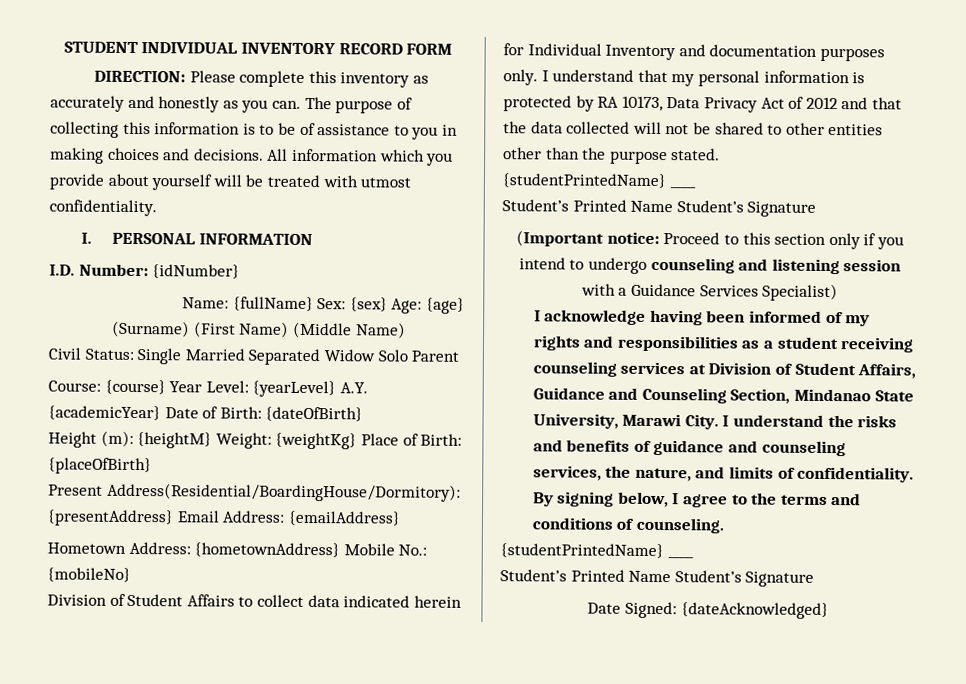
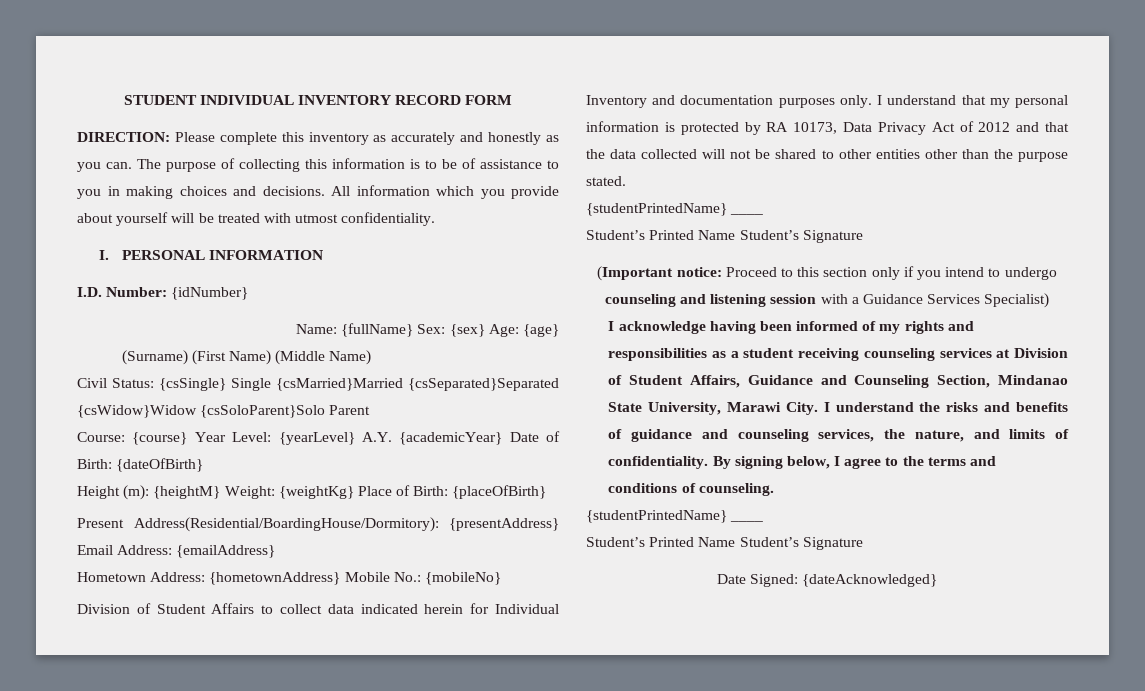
- Civil Status: Single Married Separated Widow Solo Parent
+ Civil Status: {csSingle} Single {csMarried}Married {csSeparated}Separated {csWidow}Widow {csSoloParent}Solo Parent

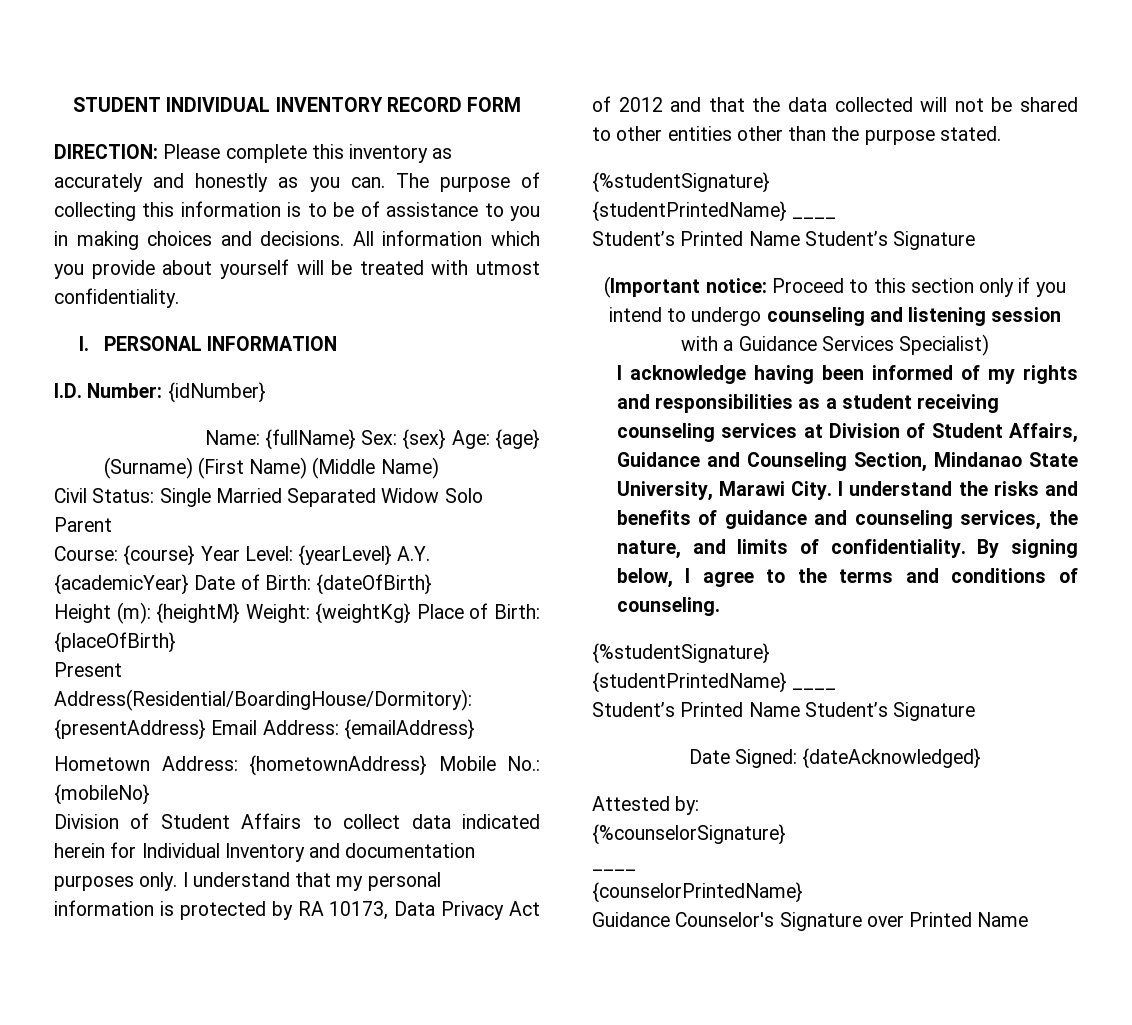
- Civil Status: {csSingle} Single {csMarried}Married {csSeparated}Separated {csWidow}Widow {csSoloParent}Solo Parent
+ Civil Status: Single Married Separated Widow Solo Parent
  I understand that my personal information is protected by RA 10173, Data Privacy Act of 2012 and that the data collected will not be shared to other entities other than the purpose stated.
+ {%studentSignature}
  By signing below, I agree to the terms and conditions of counseling.
+ {%studentSignature}
+ Attested by:
+ {%counselorSignature}
+ ____
+ {counselorPrintedName}
+ Guidance Counselor's Signature over Printed Name

